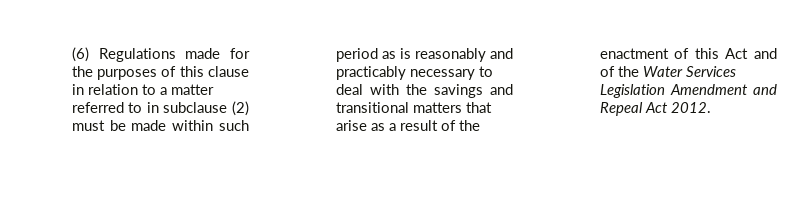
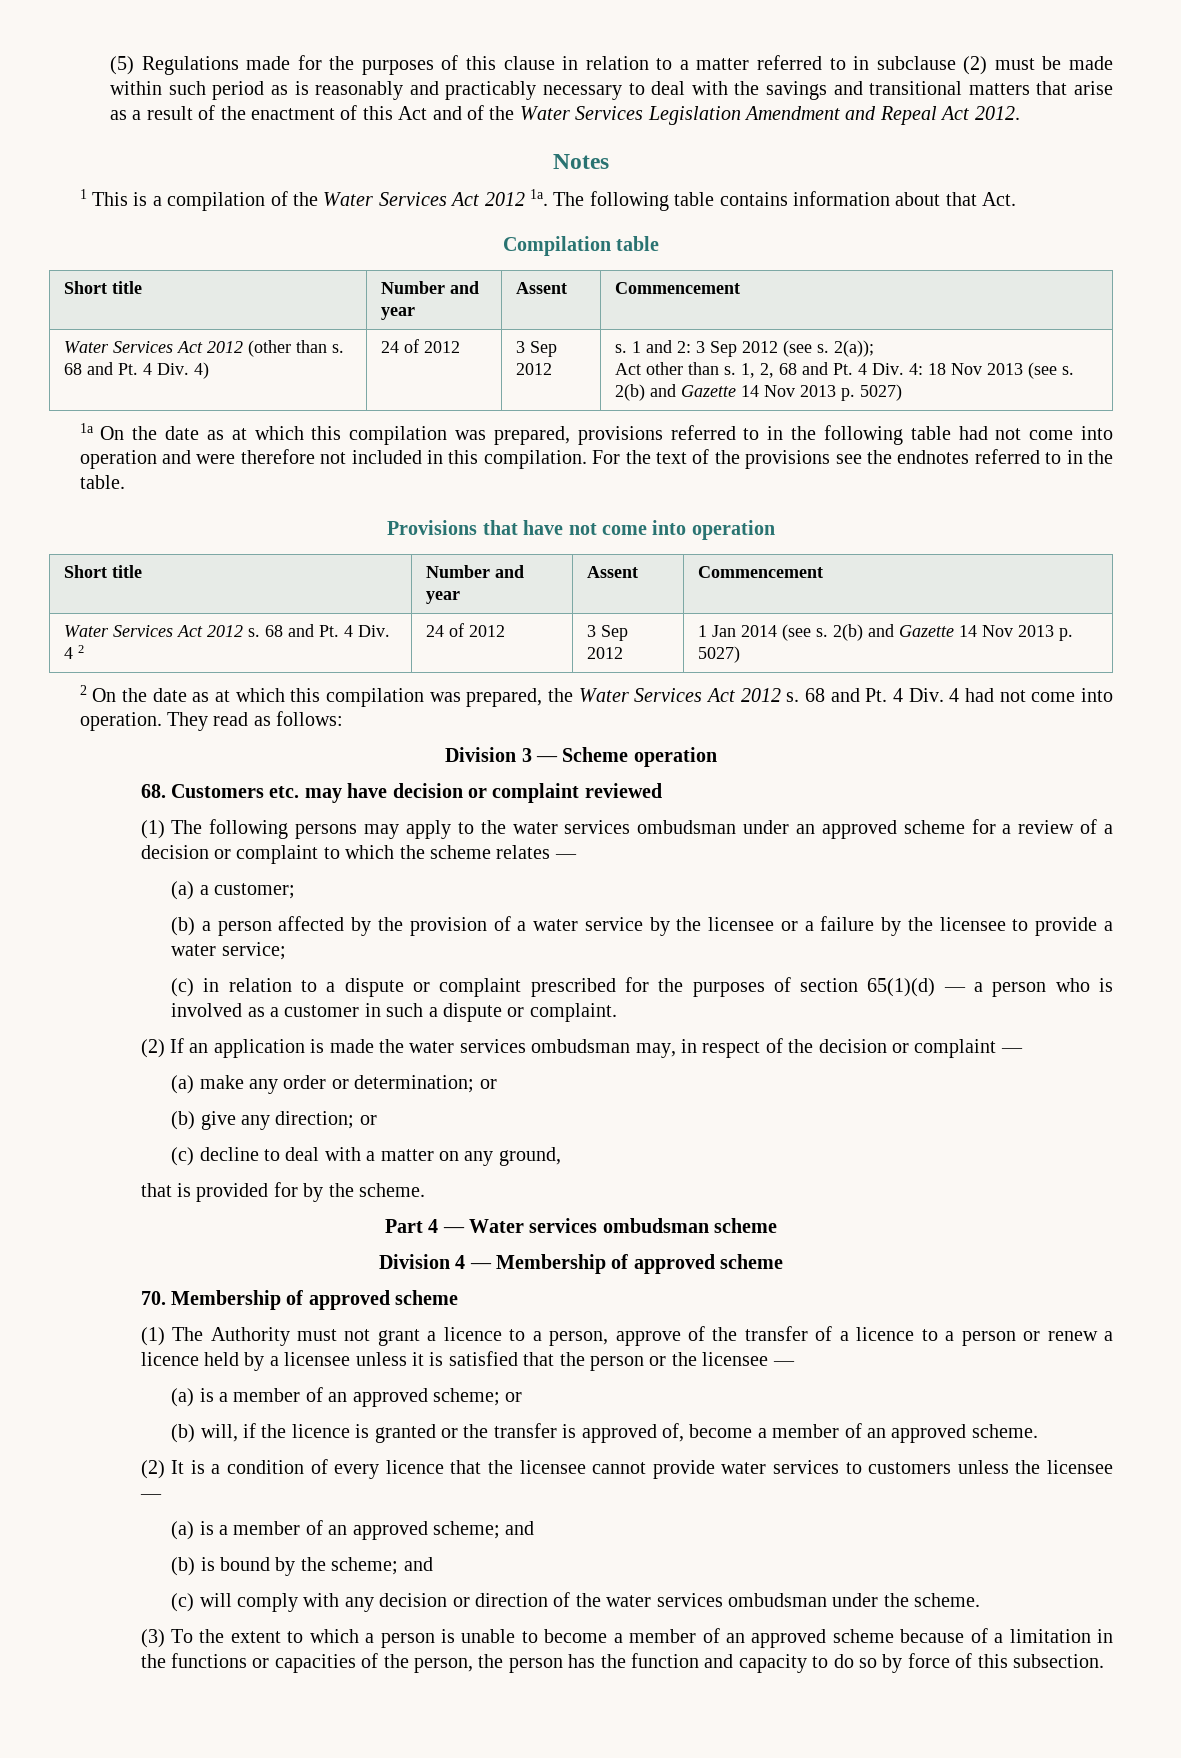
- (6) Regulations made for the purposes of this clause in relation to a matter referred to in subclause (2) must be made within such period as is reasonably and practicably necessary to deal with the savings and transitional matters that arise as a result of the enactment of this Act and of the Water Services Legislation Amendment and Repeal Act 2012.
+ (5) Regulations made for the purposes of this clause in relation to a matter referred to in subclause (2) must be made within such period as is reasonably and practicably necessary to deal with the savings and transitional matters that arise as a result of the enactment of this Act and of the Water Services Legislation Amendment and Repeal Act 2012.
+ Notes
+ 1 This is a compilation of the Water Services Act 2012 1a. The following table contains information about that Act.
+ Compilation table
+ Short title | Number and year | Assent | Commencement
+ Water Services Act 2012 (other than s. 68 and Pt. 4 Div. 4) | 24 of 2012 | 3 Sep 2012 | s. 1 and 2: 3 Sep 2012 (see s. 2(a));
+ Act other than s. 1, 2, 68 and Pt. 4 Div. 4: 18 Nov 2013 (see s. 2(b) and Gazette 14 Nov 2013 p. 5027)
+ 1a On the date as at which this compilation was prepared, provisions referred to in the following table had not come into operation and were therefore not included in this compilation. For the text of the provisions see the endnotes referred to in the table.
+ Provisions that have not come into operation
+ Short title | Number and year | Assent | Commencement
+ Water Services Act 2012 s. 68 and Pt. 4 Div. 4 2 | 24 of 2012 | 3 Sep 2012 | 1 Jan 2014 (see s. 2(b) and Gazette 14 Nov 2013 p. 5027)
+ 2 On the date as at which this compilation was prepared, the Water Services Act 2012 s. 68 and Pt. 4 Div. 4 had not come into operation. They read as follows:
+ Division 3 — Scheme operation
+ 68. Customers etc. may have decision or complaint reviewed
+ (1) The following persons may apply to the water services ombudsman under an approved scheme for a review of a decision or complaint to which the scheme relates —
+ (a) a customer;
+ (b) a person affected by the provision of a water service by the licensee or a failure by the licensee to provide a water service;
+ (c) in relation to a dispute or complaint prescribed for the purposes of section 65(1)(d) — a person who is involved as a customer in such a dispute or complaint.
+ (2) If an application is made the water services ombudsman may, in respect of the decision or complaint —
+ (a) make any order or determination; or
+ (b) give any direction; or
+ (c) decline to deal with a matter on any ground,
+ that is provided for by the scheme.
+ Part 4 — Water services ombudsman scheme
+ Division 4 — Membership of approved scheme
+ 70. Membership of approved scheme
+ (1) The Authority must not grant a licence to a person, approve of the transfer of a licence to a person or renew a licence held by a licensee unless it is satisfied that the person or the licensee —
+ (a) is a member of an approved scheme; or
+ (b) will, if the licence is granted or the transfer is approved of, become a member of an approved scheme.
+ (2) It is a condition of every licence that the licensee cannot provide water services to customers unless the licensee —
+ (a) is a member of an approved scheme; and
+ (b) is bound by the scheme; and
+ (c) will comply with any decision or direction of the water services ombudsman under the scheme.
+ (3) To the extent to which a person is unable to become a member of an approved scheme because of a limitation in the functions or capacities of the person, the person has the function and capacity to do so by force of this subsection.

